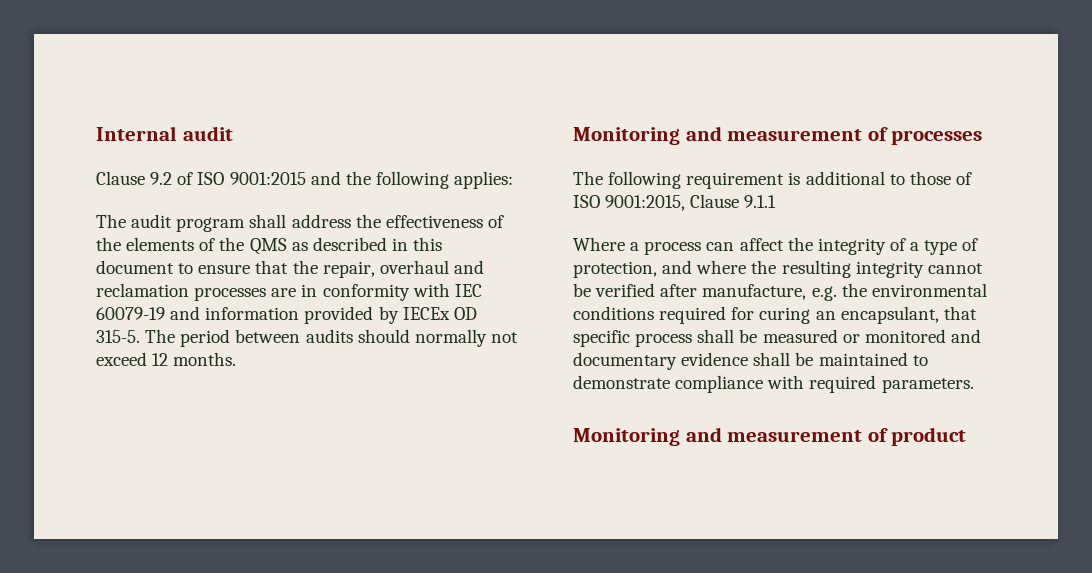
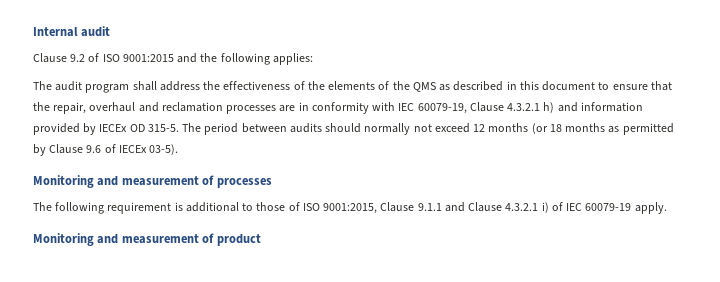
- The audit program shall address the effectiveness of the elements of the QMS as described in this document to ensure that the repair, overhaul and reclamation processes are in conformity with IEC 60079-19 and information provided by IECEx OD 315-5.
+ The audit program shall address the effectiveness of the elements of the QMS as described in this document to ensure that the repair, overhaul and reclamation processes are in conformity with IEC 60079-19, Clause 4.3.2.1 h) and information provided by IECEx OD 315-5.
- The period between audits should normally not exceed 12 months.
+ The period between audits should normally not exceed 12 months (or 18 months as permitted by Clause 9.6 of IECEx 03-5).
- The following requirement is additional to those of ISO 9001:2015, Clause 9.1.1
- Where a process can affect the integrity of a type of protection, and where the resulting integrity cannot be verified after manufacture, e.g. the environmental conditions required for curing an encapsulant, that specific process shall be measured or monitored and documentary evidence shall be maintained to demonstrate compliance with required parameters.
+ The following requirement is additional to those of ISO 9001:2015, Clause 9.1.1 and Clause 4.3.2.1 i) of IEC 60079-19 apply.

